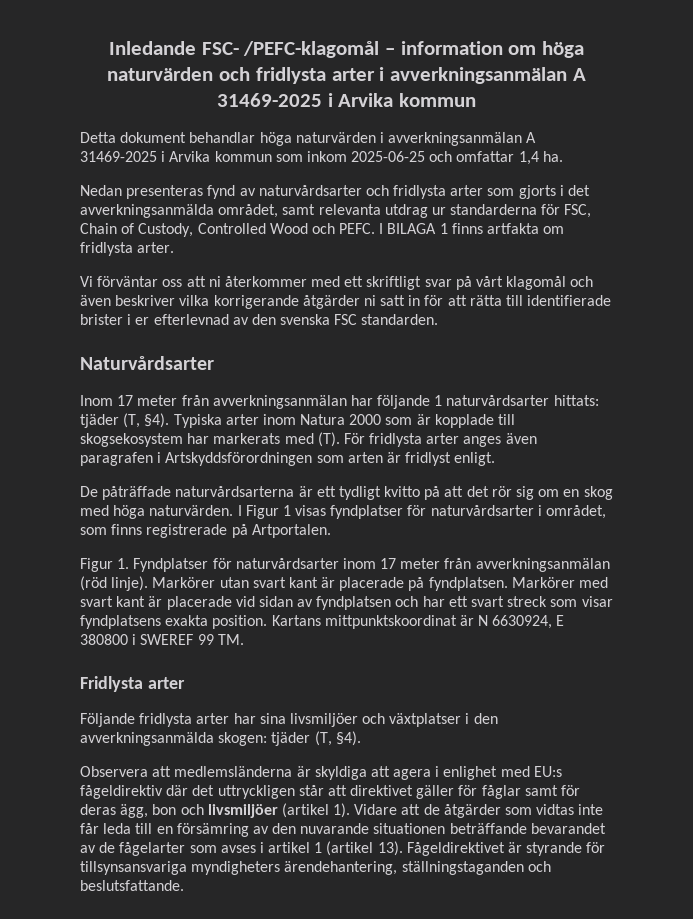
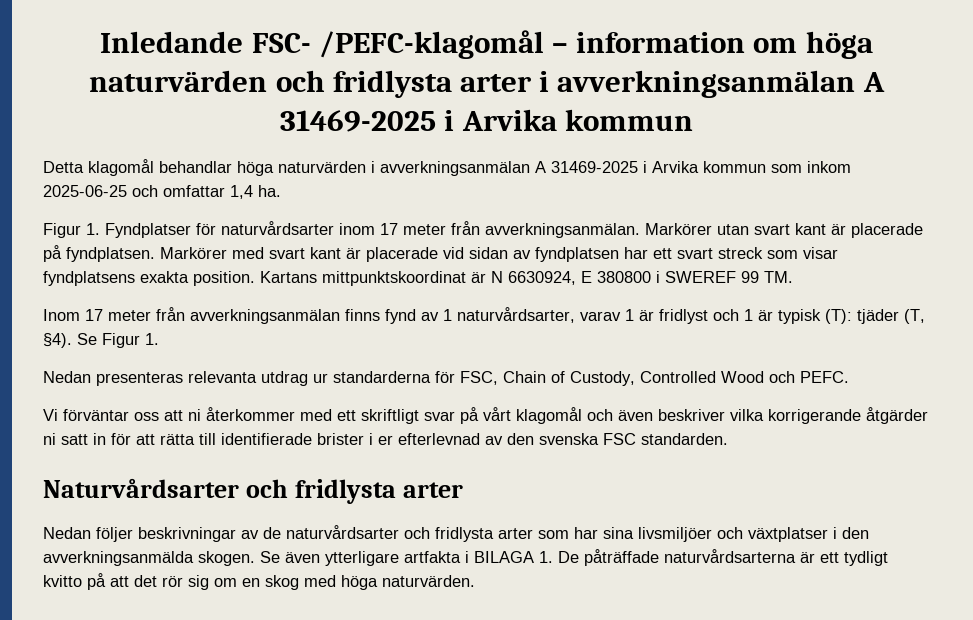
- Detta dokument behandlar höga naturvärden i avverkningsanmälan A 31469-2025 i Arvika kommun som inkom 2025-06-25 och omfattar 1,4 ha.
+ Detta klagomål behandlar höga naturvärden i avverkningsanmälan A 31469-2025 i Arvika kommun som inkom 2025-06-25 och omfattar 1,4 ha.
- Nedan presenteras fynd av naturvårdsarter och fridlysta arter som gjorts i det avverkningsanmälda området, samt relevanta utdrag ur standarderna för FSC, Chain of Custody, Controlled Wood och PEFC. I BILAGA 1 finns artfakta om fridlysta arter.
+ Figur 1. Fyndplatser för naturvårdsarter inom 17 meter från avverkningsanmälan. Markörer utan svart kant är placerade på fyndplatsen. Markörer med svart kant är placerade vid sidan av fyndplatsen har ett svart streck som visar fyndplatsens exakta position. Kartans mittpunktskoordinat är N 6630924, E 380800 i SWEREF 99 TM.
+ Inom 17 meter från avverkningsanmälan finns fynd av 1 naturvårdsarter, varav 1 är fridlyst och 1 är typisk (T): tjäder (T, §4). Se Figur 1.
+ Nedan presenteras relevanta utdrag ur standarderna för FSC, Chain of Custody, Controlled Wood och PEFC.
- Naturvårdsarter
- Inom 17 meter från avverkningsanmälan har följande 1 naturvårdsarter hittats: tjäder (T, §4). Typiska arter inom Natura 2000 som är kopplade till skogsekosystem har markerats med (T). För fridlysta arter anges även paragrafen i Artskyddsförordningen som arten är fridlyst enligt.
- De påträffade naturvårdsarterna är ett tydligt kvitto på att det rör sig om en skog med höga naturvärden. I Figur 1 visas fyndplatser för naturvårdsarter i området, som finns registrerade på Artportalen.
- Figur 1. Fyndplatser för naturvårdsarter inom 17 meter från avverkningsanmälan (röd linje). Markörer utan svart kant är placerade på fyndplatsen. Markörer med svart kant är placerade vid sidan av fyndplatsen och har ett svart streck som visar fyndplatsens exakta position. Kartans mittpunktskoordinat är N 6630924, E 380800 i SWEREF 99 TM.
- Fridlysta arter
- Följande fridlysta arter har sina livsmiljöer och växtplatser i den avverkningsanmälda skogen: tjäder (T, §4).
- Observera att medlemsländerna är skyldiga att agera i enlighet med EU:s fågeldirektiv där det uttryckligen står att direktivet gäller för fåglar samt för deras ägg, bon och livsmiljöer (artikel 1). Vidare att de åtgärder som vidtas inte får leda till en försämring av den nuvarande situationen beträffande bevarandet av de fågelarter som avses i artikel 1 (artikel 13). Fågeldirektivet är styrande för tillsynsansvariga myndigheters ärendehantering, ställningstaganden och beslutsfattande.
+ Naturvårdsarter och fridlysta arter
+ Nedan följer beskrivningar av de naturvårdsarter och fridlysta arter som har sina livsmiljöer och växtplatser i den avverkningsanmälda skogen. Se även ytterligare artfakta i BILAGA 1. De påträffade naturvårdsarterna är ett tydligt kvitto på att det rör sig om en skog med höga naturvärden.

